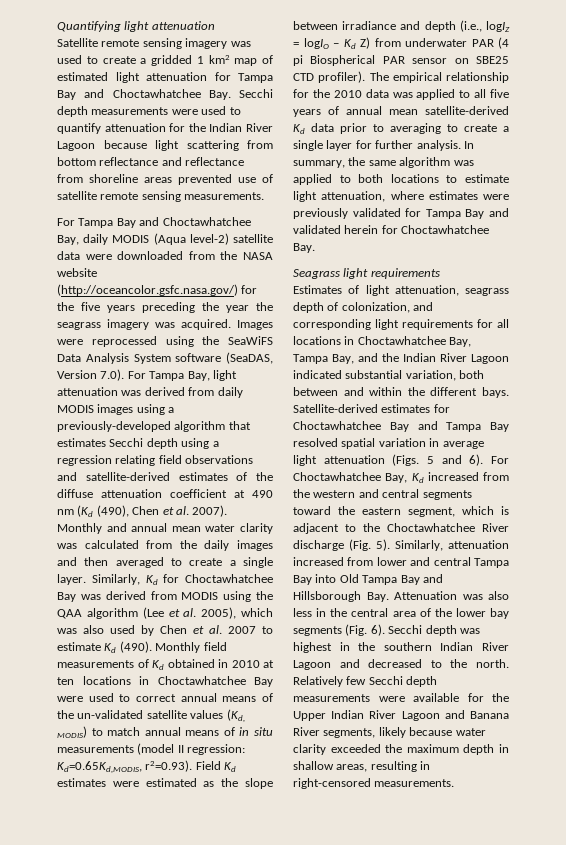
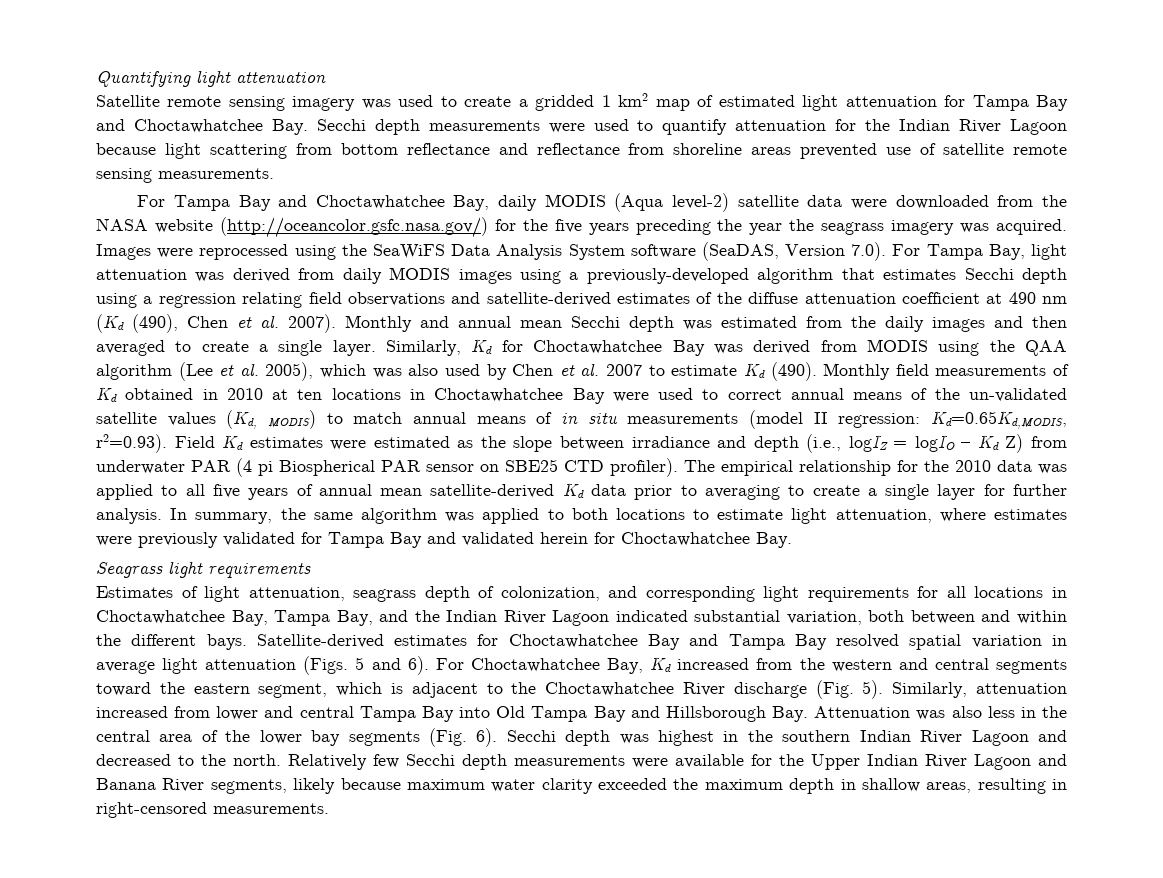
- Monthly and annual mean water clarity was calculated from the daily images and then averaged to create a single layer.
+ Monthly and annual mean Secchi depth was estimated from the daily images and then averaged to create a single layer.
- Relatively few Secchi depth measurements were available for the Upper Indian River Lagoon and Banana River segments, likely because water clarity exceeded the maximum depth in shallow areas, resulting in right-censored measurements.
+ Relatively few Secchi depth measurements were available for the Upper Indian River Lagoon and Banana River segments, likely because maximum water clarity exceeded the maximum depth in shallow areas, resulting in right-censored measurements.

